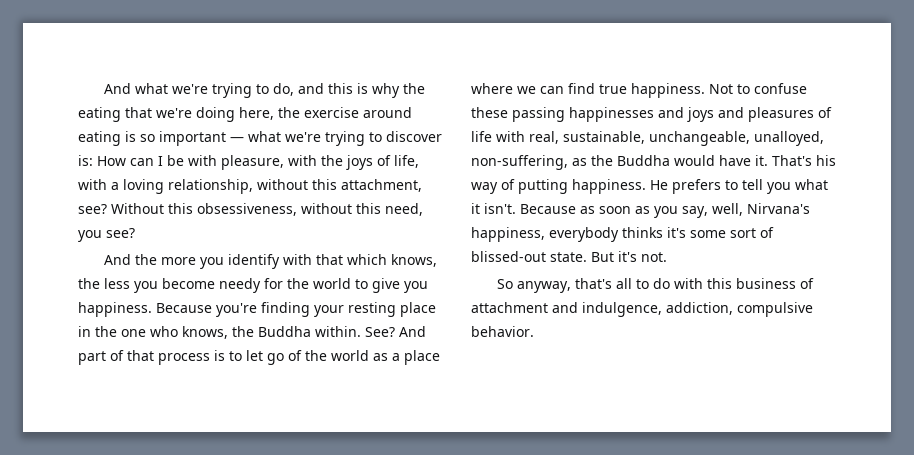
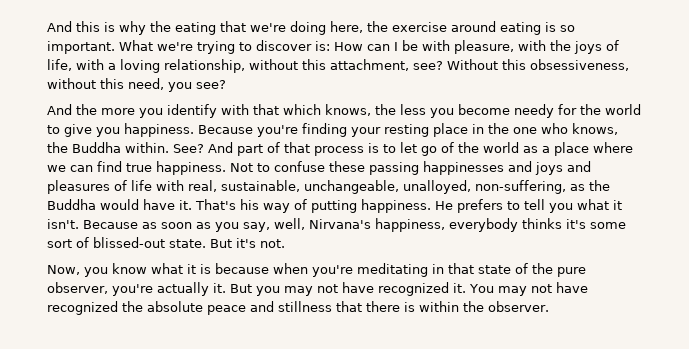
- And what we're trying to do, and this is why the eating that we're doing here, the exercise around eating is so important — what we're trying to discover is: How can I be with pleasure, with the joys of life, with a loving relationship, without this attachment, see?
+ And this is why the eating that we're doing here, the exercise around eating is so important. What we're trying to discover is: How can I be with pleasure, with the joys of life, with a loving relationship, without this attachment, see?
- So anyway, that's all to do with this business of attachment and indulgence, addiction, compulsive behavior.
+ Now, you know what it is because when you're meditating in that state of the pure observer, you're actually it. But you may not have recognized it. You may not have recognized the absolute peace and stillness that there is within the observer.

